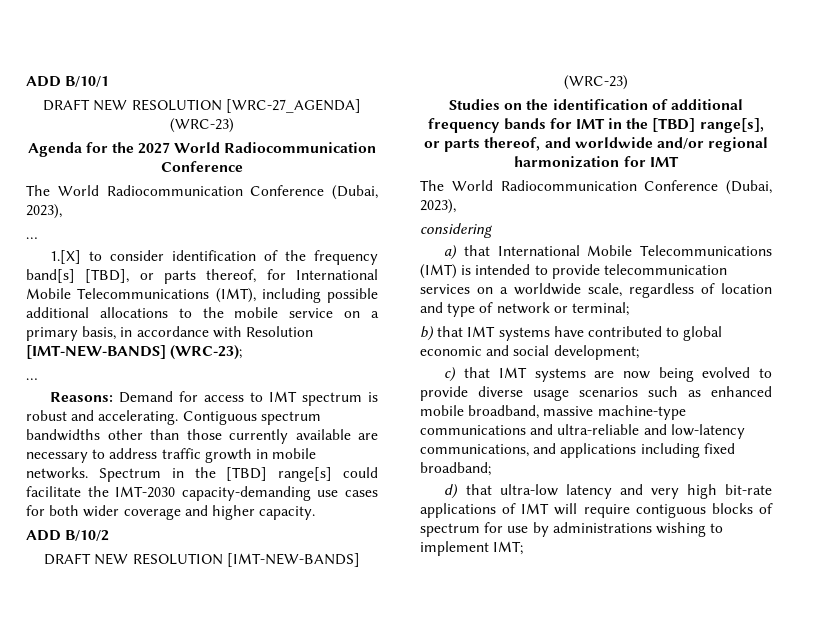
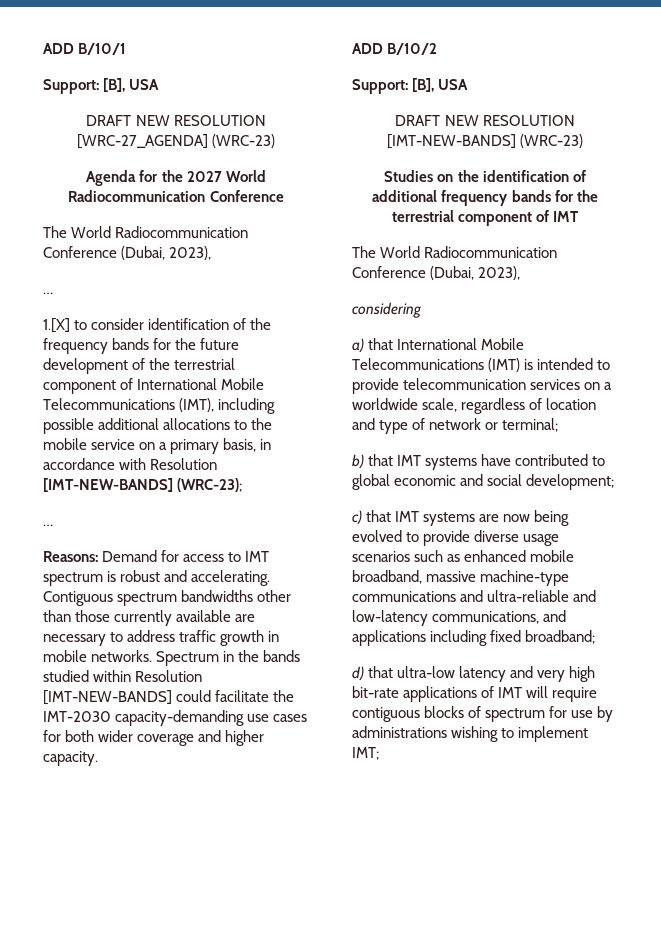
  ADD B/10/1
+ Support: [B], USA
- 1.[X] to consider identification of the frequency band[s] [TBD], or parts thereof, for International Mobile Telecommunications (IMT), including possible additional allocations to the mobile service on a primary basis, in accordance with Resolution [IMT-NEW-BANDS] (WRC-23);
+ 1.[X] to consider identification of the frequency bands for the future development of the terrestrial component of International Mobile Telecommunications (IMT), including possible additional allocations to the mobile service on a primary basis, in accordance with Resolution [IMT-NEW-BANDS] (WRC-23);
- Spectrum in the [TBD] range[s] could facilitate the IMT-2030 capacity-demanding use cases for both wider coverage and higher capacity.
+ Spectrum in the bands studied within Resolution [IMT-NEW-BANDS] could facilitate the IMT-2030 capacity-demanding use cases for both wider coverage and higher capacity.
  ADD B/10/2
+ Support: [B], USA
- Studies on the identification of additional frequency bands for IMT in the [TBD] range[s], or parts thereof, and worldwide and/or regional harmonization for IMT
+ Studies on the identification of additional frequency bands for the terrestrial component of IMT

